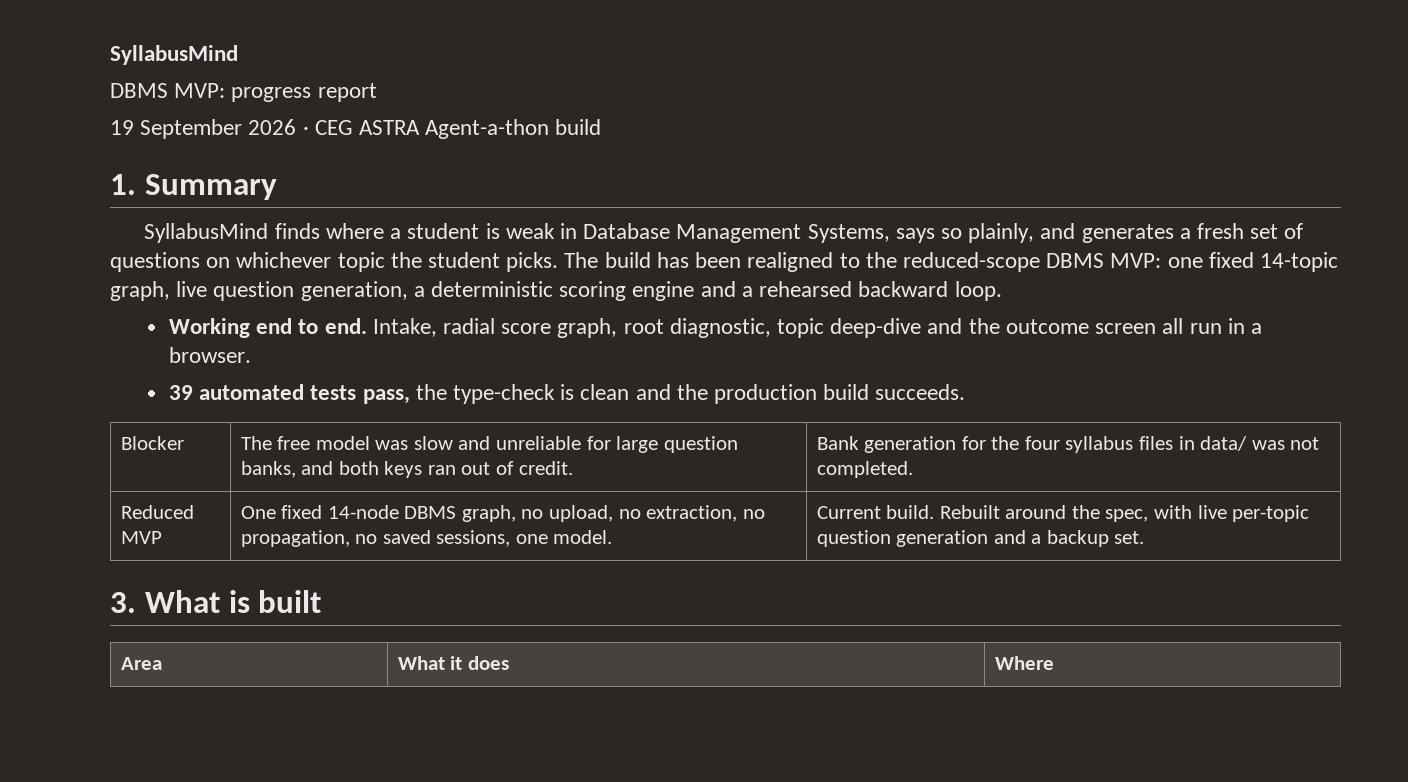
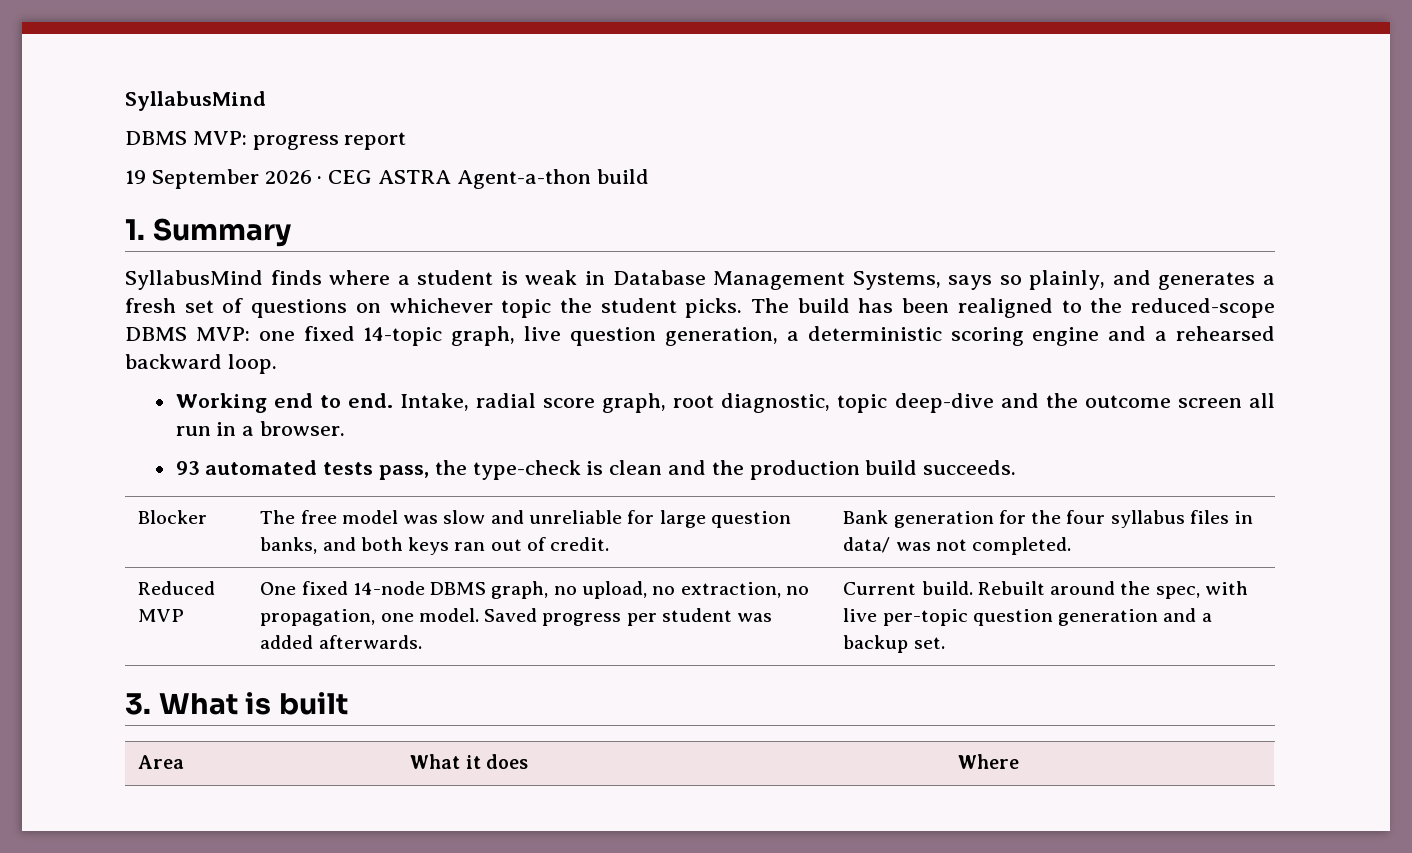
- 39 automated tests pass, the type-check is clean and the production build succeeds.
+ 93 automated tests pass, the type-check is clean and the production build succeeds.
- Reduced MVP | One fixed 14-node DBMS graph, no upload, no extraction, no propagation, no saved sessions, one model. | Current build. Rebuilt around the spec, with live per-topic question generation and a backup set.
+ Reduced MVP | One fixed 14-node DBMS graph, no upload, no extraction, no propagation, one model. Saved progress per student was added afterwards. | Current build. Rebuilt around the spec, with live per-topic question generation and a backup set.

